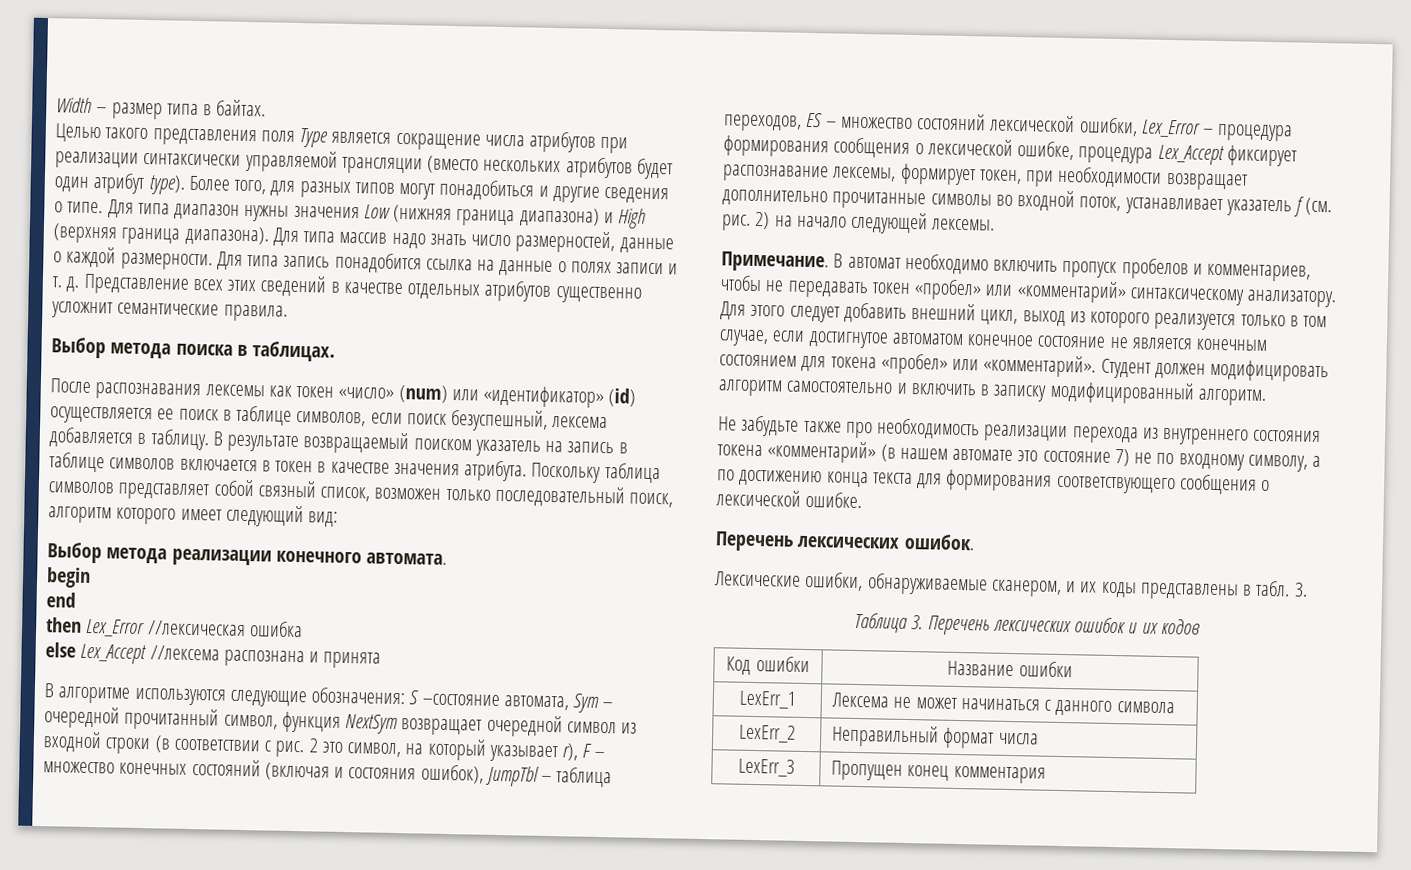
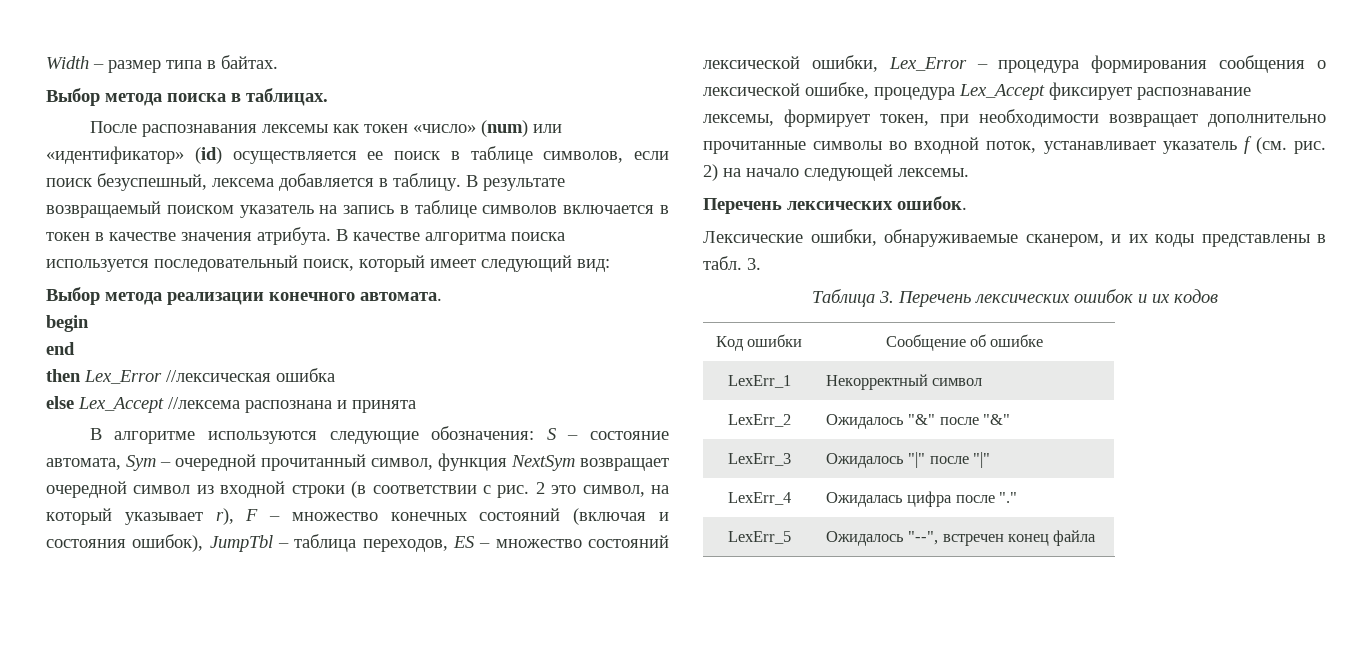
- Целью такого представления поля Type является сокращение числа атрибутов при реализации синтаксически управляемой трансляции (вместо нескольких атрибутов будет один атрибут type). Более того, для разных типов могут понадобиться и другие сведения о типе. Для типа диапазон нужны значения Low (нижняя граница диапазона) и High (верхняя граница диапазона). Для типа массив надо знать число размерностей, данные о каждой размерности. Для типа запись понадобится ссылка на данные о полях записи и т. д. Представление всех этих сведений в качестве отдельных атрибутов существенно усложнит семантические правила.
- Поскольку таблица символов представляет собой связный список, возможен только последовательный поиск, алгоритм которого имеет следующий вид:
+ В качестве алгоритма поиска используется последовательный поиск, который имеет следующий вид:
- В алгоритме используются следующие обозначения: S –состояние автомата, Sym – очередной прочитанный символ, функция NextSym возвращает очередной символ из входной строки (в соответствии с рис.
+ В алгоритме используются следующие обозначения: S – состояние автомата, Sym – очередной прочитанный символ, функция NextSym возвращает очередной символ из входной строки (в соответствии с рис.
- Примечание. В автомат необходимо включить пропуск пробелов и комментариев, чтобы не передавать токен «пробел» или «комментарий» синтаксическому анализатору. Для этого следует добавить внешний цикл, выход из которого реализуется только в том случае, если достигнутое автоматом конечное состояние не является конечным состоянием для токена «пробел» или «комментарий». Студент должен модифицировать алгоритм самостоятельно и включить в записку модифицированный алгоритм.
- Не забудьте также про необходимость реализации перехода из внутреннего состояния токена «комментарий» (в нашем автомате это состояние 7) не по входному символу, а по достижению конца текста для формирования соответствующего сообщения о лексической ошибке.
- Код ошибки | Название ошибки
- LexErr_1 | Лексема не может начинаться с данного символа
- LexErr_2 | Неправильный формат числа
- LexErr_3 | Пропущен конец комментария
+ Код ошибки | Сообщение об ошибке
+ LexErr_1 | Некорректный символ
+ LexErr_2 | Ожидалось "&" после "&"
+ LexErr_3 | Ожидалось "|" после "|"
+ LexErr_4 | Ожидалась цифра после "."
+ LexErr_5 | Ожидалось "--", встречен конец файла

